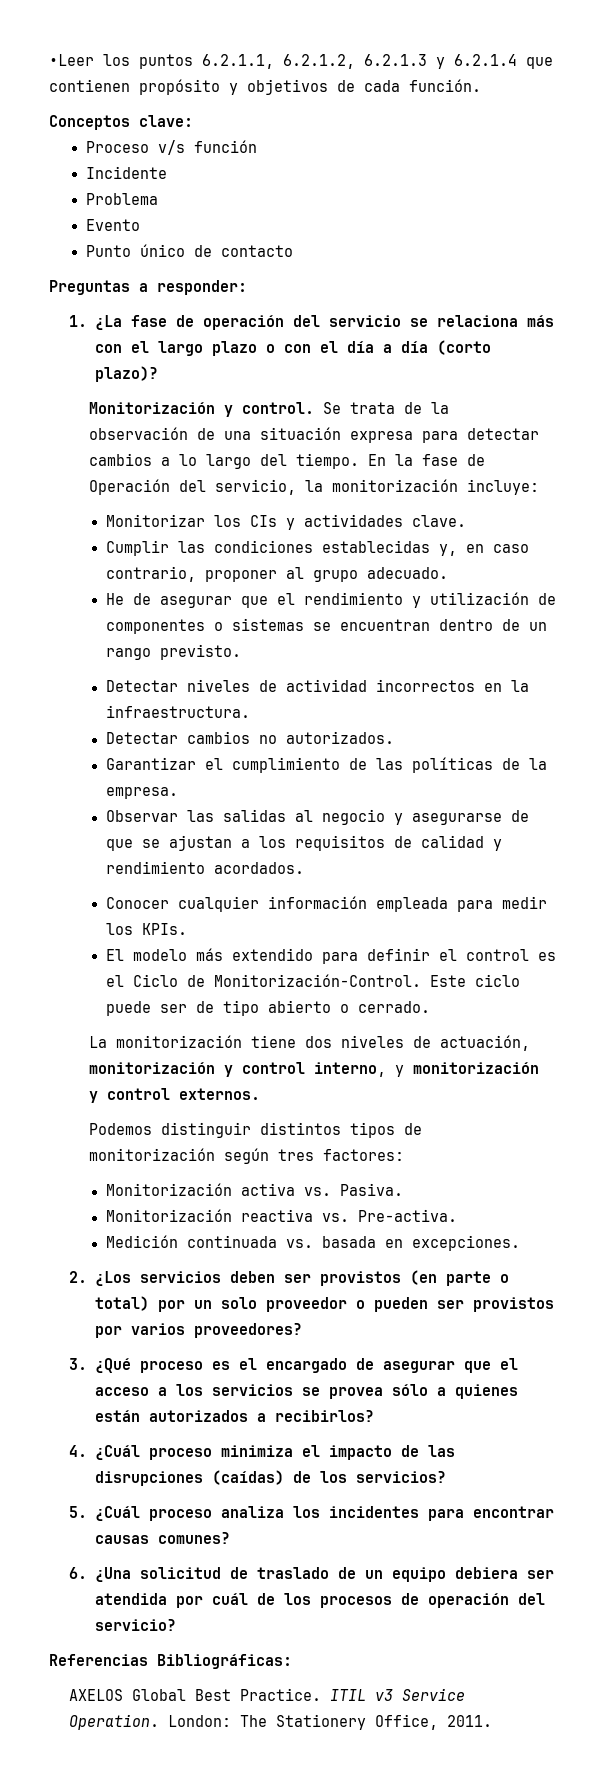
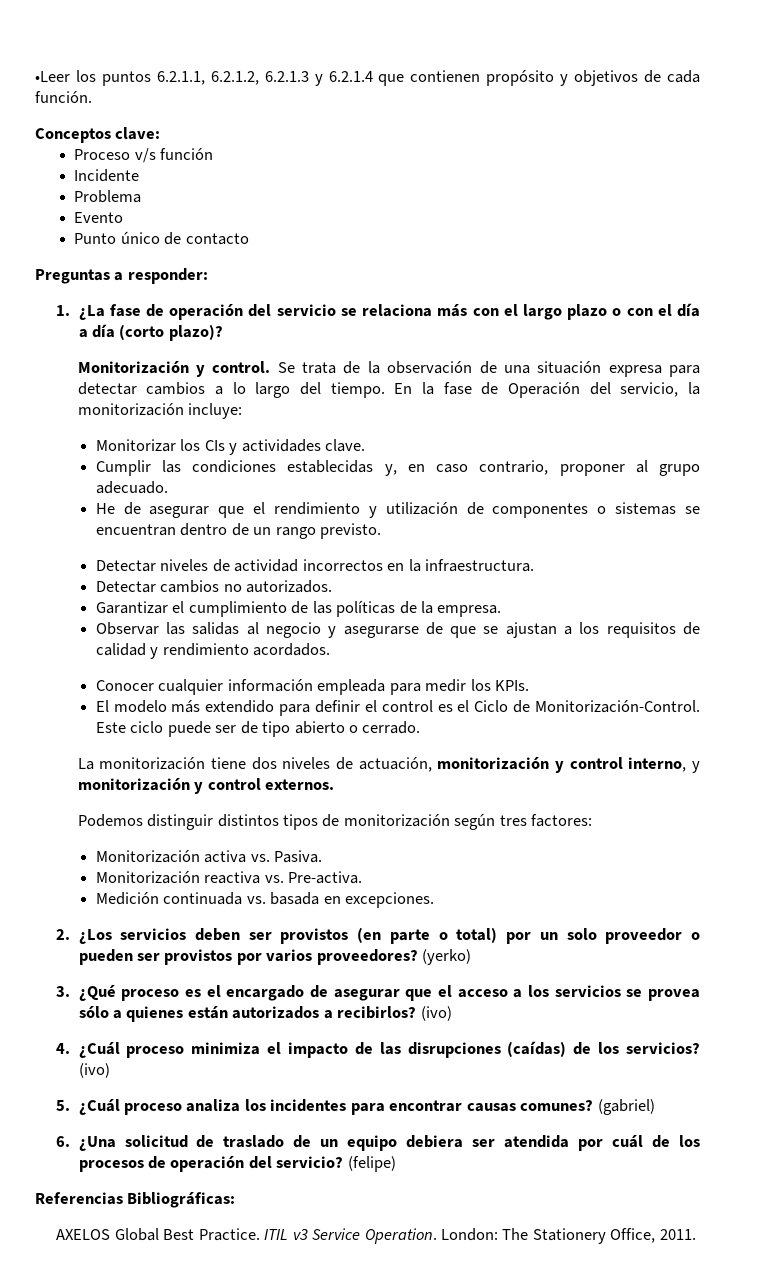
+ (yerko)
- 3. ¿Qué proceso es el encargado de asegurar que el acceso a los servicios se provea sólo a quienes están autorizados a recibirlos?
+ 3. ¿Qué proceso es el encargado de asegurar que el acceso a los servicios se provea sólo a quienes están autorizados a recibirlos? (ivo)
- 4. ¿Cuál proceso minimiza el impacto de las disrupciones (caídas) de los servicios?
+ 4. ¿Cuál proceso minimiza el impacto de las disrupciones (caídas) de los servicios? (ivo)
+ (gabriel)
+ (felipe)

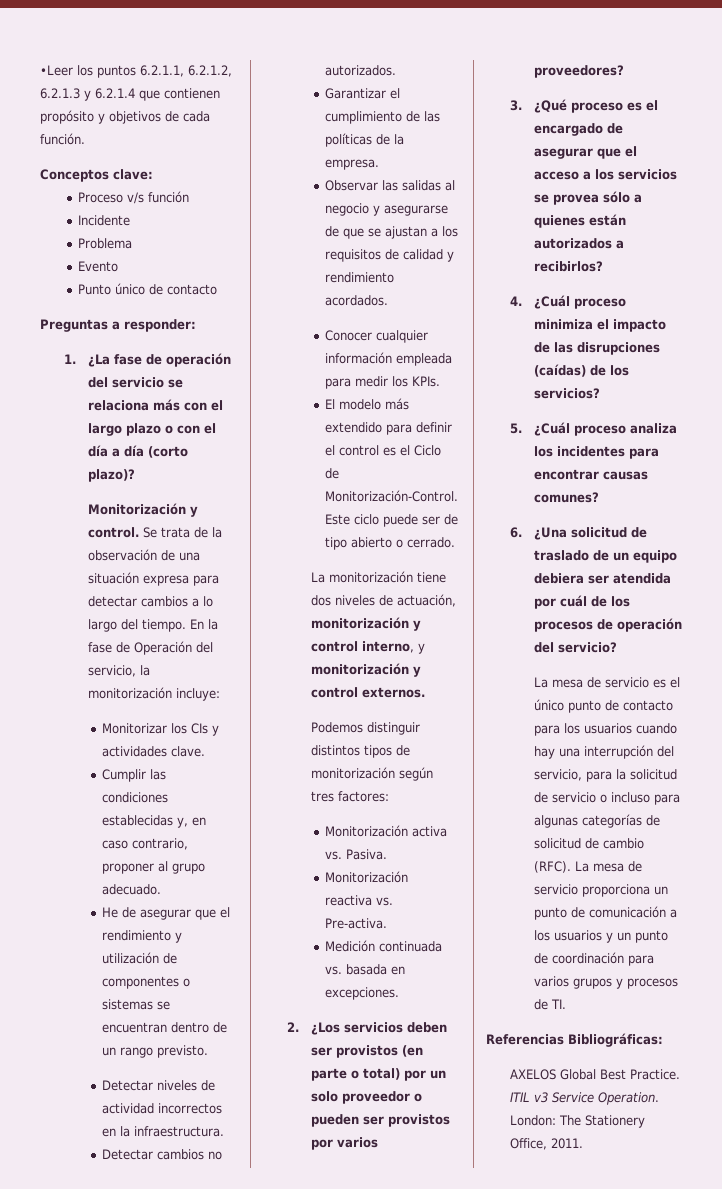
- (yerko)
- 3. ¿Qué proceso es el encargado de asegurar que el acceso a los servicios se provea sólo a quienes están autorizados a recibirlos? (ivo)
+ 3. ¿Qué proceso es el encargado de asegurar que el acceso a los servicios se provea sólo a quienes están autorizados a recibirlos?
- 4. ¿Cuál proceso minimiza el impacto de las disrupciones (caídas) de los servicios? (ivo)
+ 4. ¿Cuál proceso minimiza el impacto de las disrupciones (caídas) de los servicios?
- (gabriel)
- 6. ¿Una solicitud de traslado de un equipo debiera ser atendida por cuál de los procesos de operación del servicio? (felipe)
+ 6. ¿Una solicitud de traslado de un equipo debiera ser atendida por cuál de los procesos de operación del servicio?
+ La mesa de servicio es el único punto de contacto para los usuarios cuando hay una interrupción del servicio, para la solicitud de servicio o incluso para algunas categorías de solicitud de cambio (RFC). La mesa de servicio proporciona un punto de comunicación a los usuarios y un punto de coordinación para varios grupos y procesos de TI.

